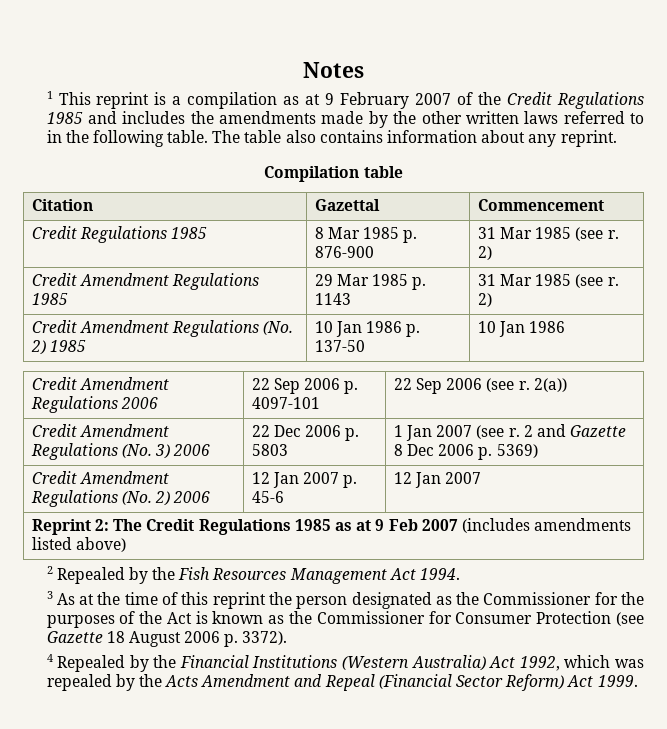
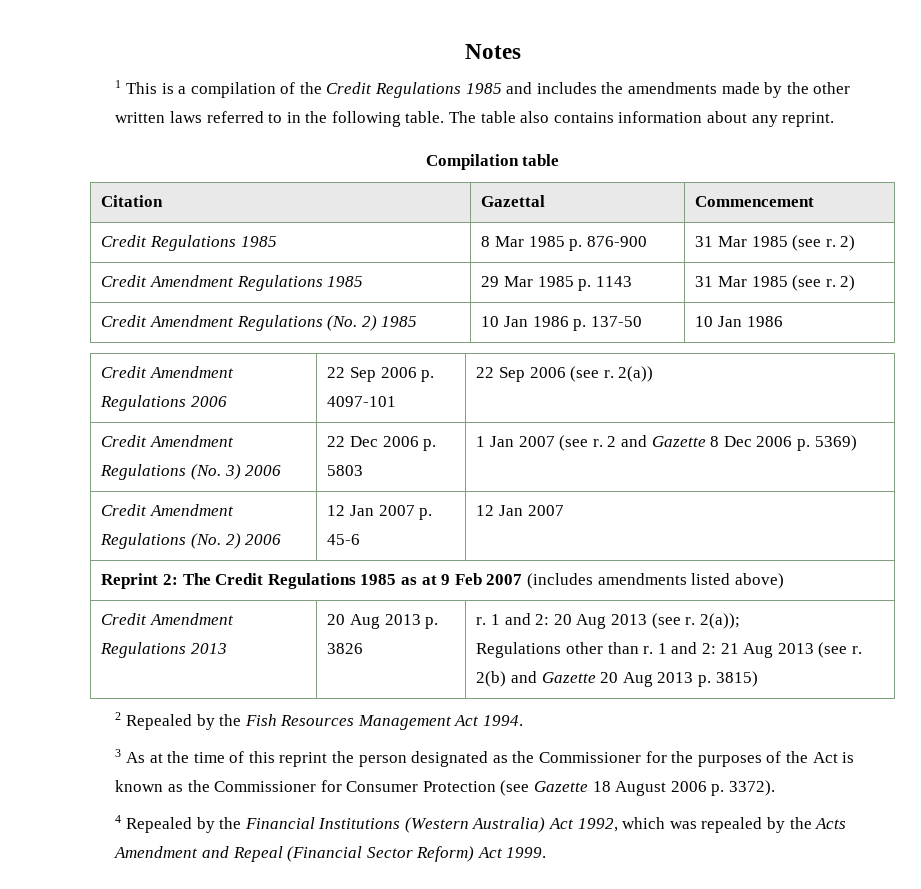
- 1 This reprint is a compilation as at 9 February 2007 of the Credit Regulations 1985 and includes the amendments made by the other written laws referred to in the following table.
+ 1 This is a compilation of the Credit Regulations 1985 and includes the amendments made by the other written laws referred to in the following table.
+ Credit Amendment Regulations 2013 | 20 Aug 2013 p. 3826 | r. 1 and 2: 20 Aug 2013 (see r. 2(a));
+ Regulations other than r. 1 and 2: 21 Aug 2013 (see r. 2(b) and Gazette 20 Aug 2013 p. 3815)

